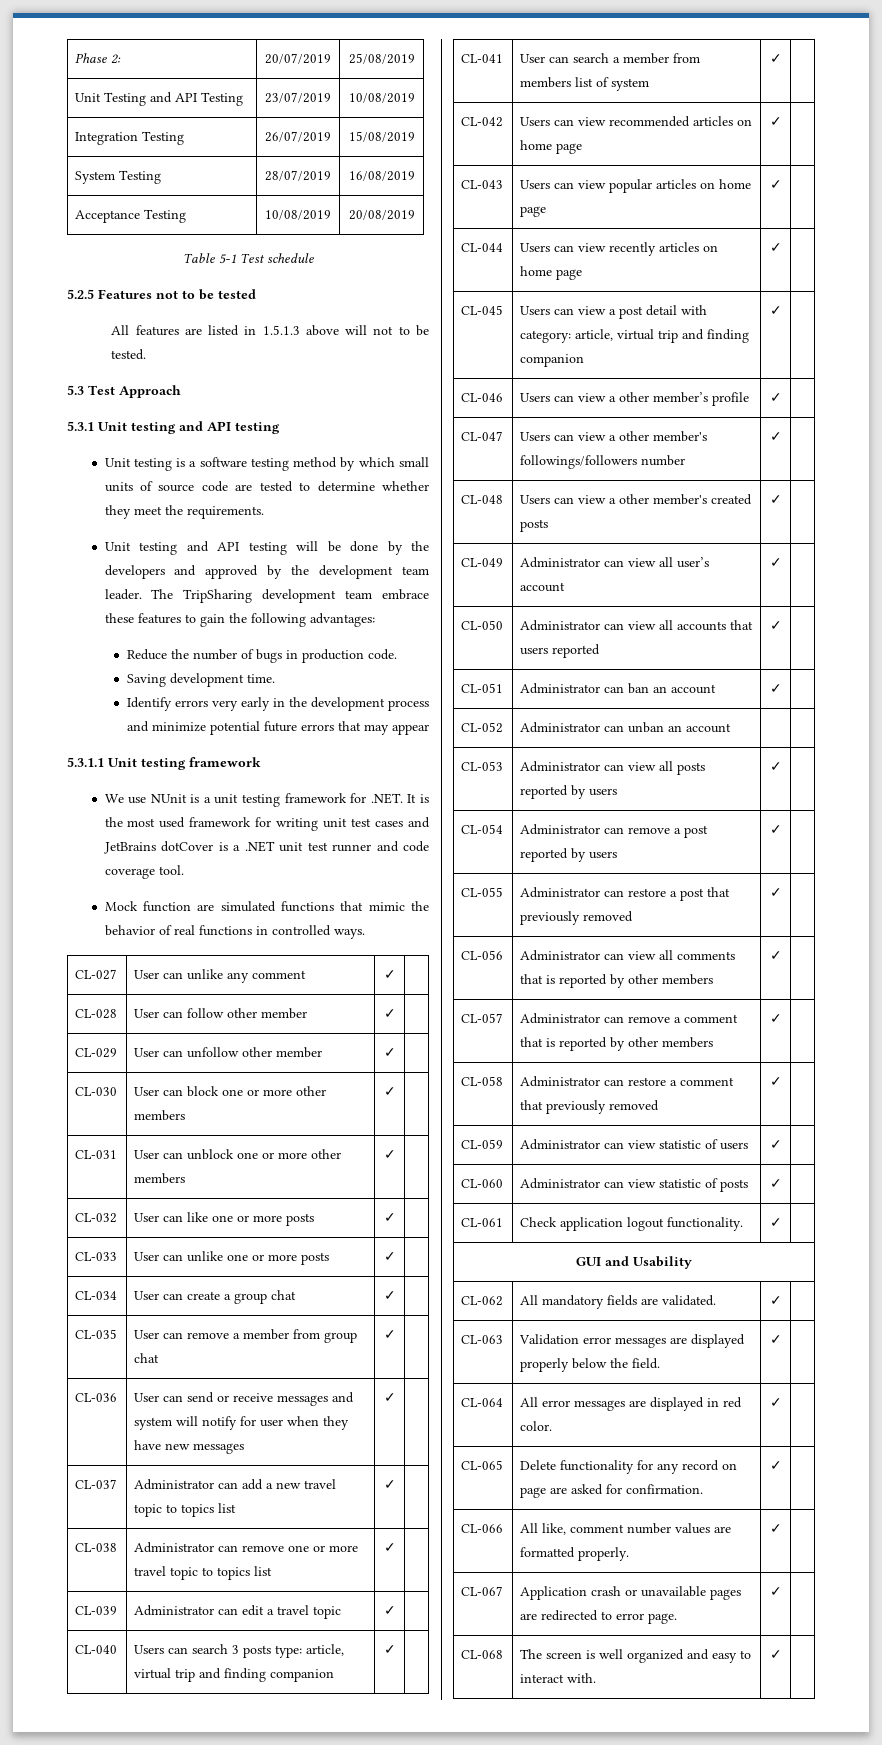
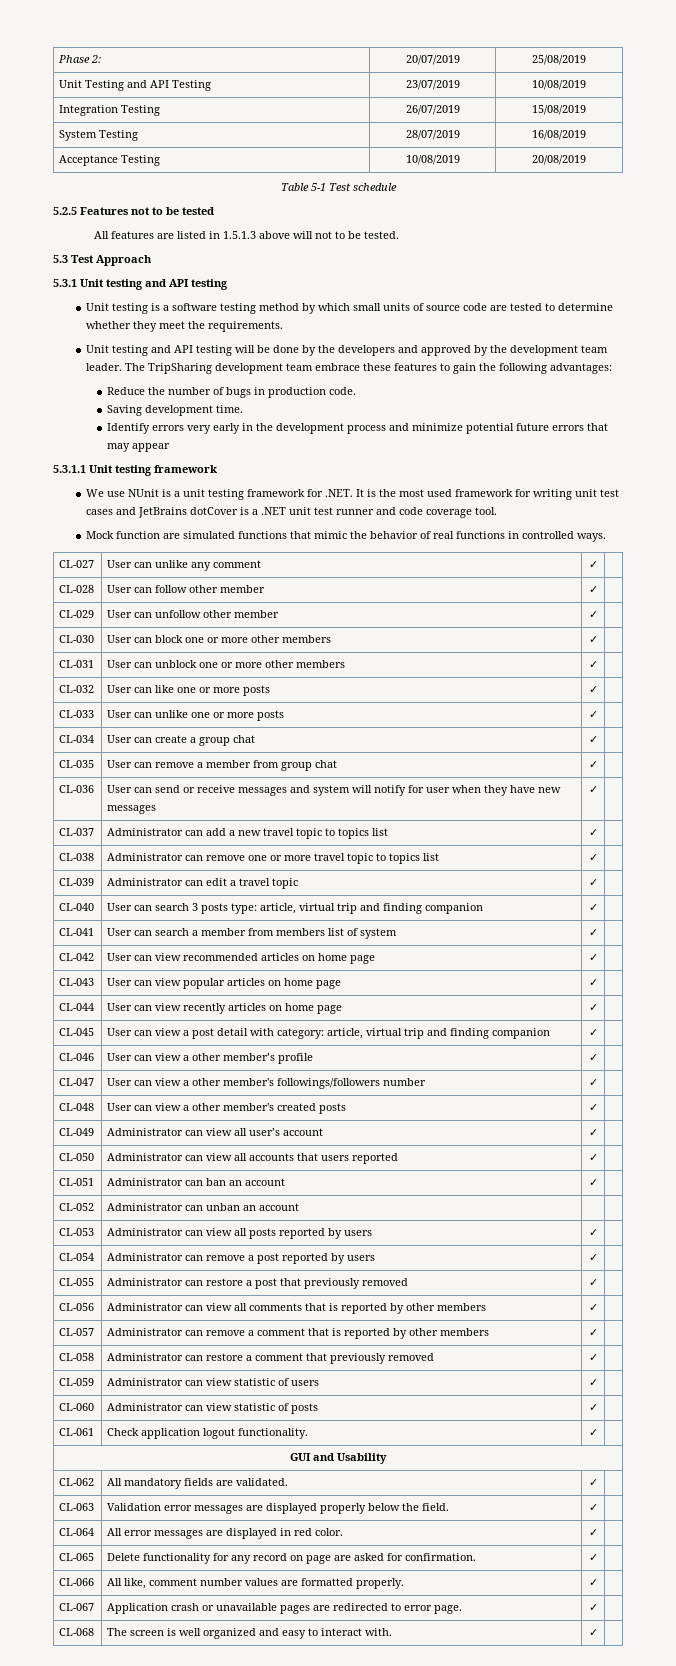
- CL-040 | Users can search 3 posts type: article, virtual trip and finding companion | ✓ |
+ CL-040 | User can search 3 posts type: article, virtual trip and finding companion | ✓ |
- CL-042 | Users can view recommended articles on home page | ✓ |
+ CL-042 | User can view recommended articles on home page | ✓ |
- CL-043 | Users can view popular articles on home page | ✓ |
+ CL-043 | User can view popular articles on home page | ✓ |
- CL-044 | Users can view recently articles on home page | ✓ |
+ CL-044 | User can view recently articles on home page | ✓ |
- CL-045 | Users can view a post detail with category: article, virtual trip and finding companion | ✓ |
+ CL-045 | User can view a post detail with category: article, virtual trip and finding companion | ✓ |
- CL-046 | Users can view a other member’s profile | ✓ |
+ CL-046 | User can view a other member’s profile | ✓ |
- CL-047 | Users can view a other member's followings/followers number | ✓ |
+ CL-047 | User can view a other member's followings/followers number | ✓ |
- CL-048 | Users can view a other member's created posts | ✓ |
+ CL-048 | User can view a other member's created posts | ✓ |

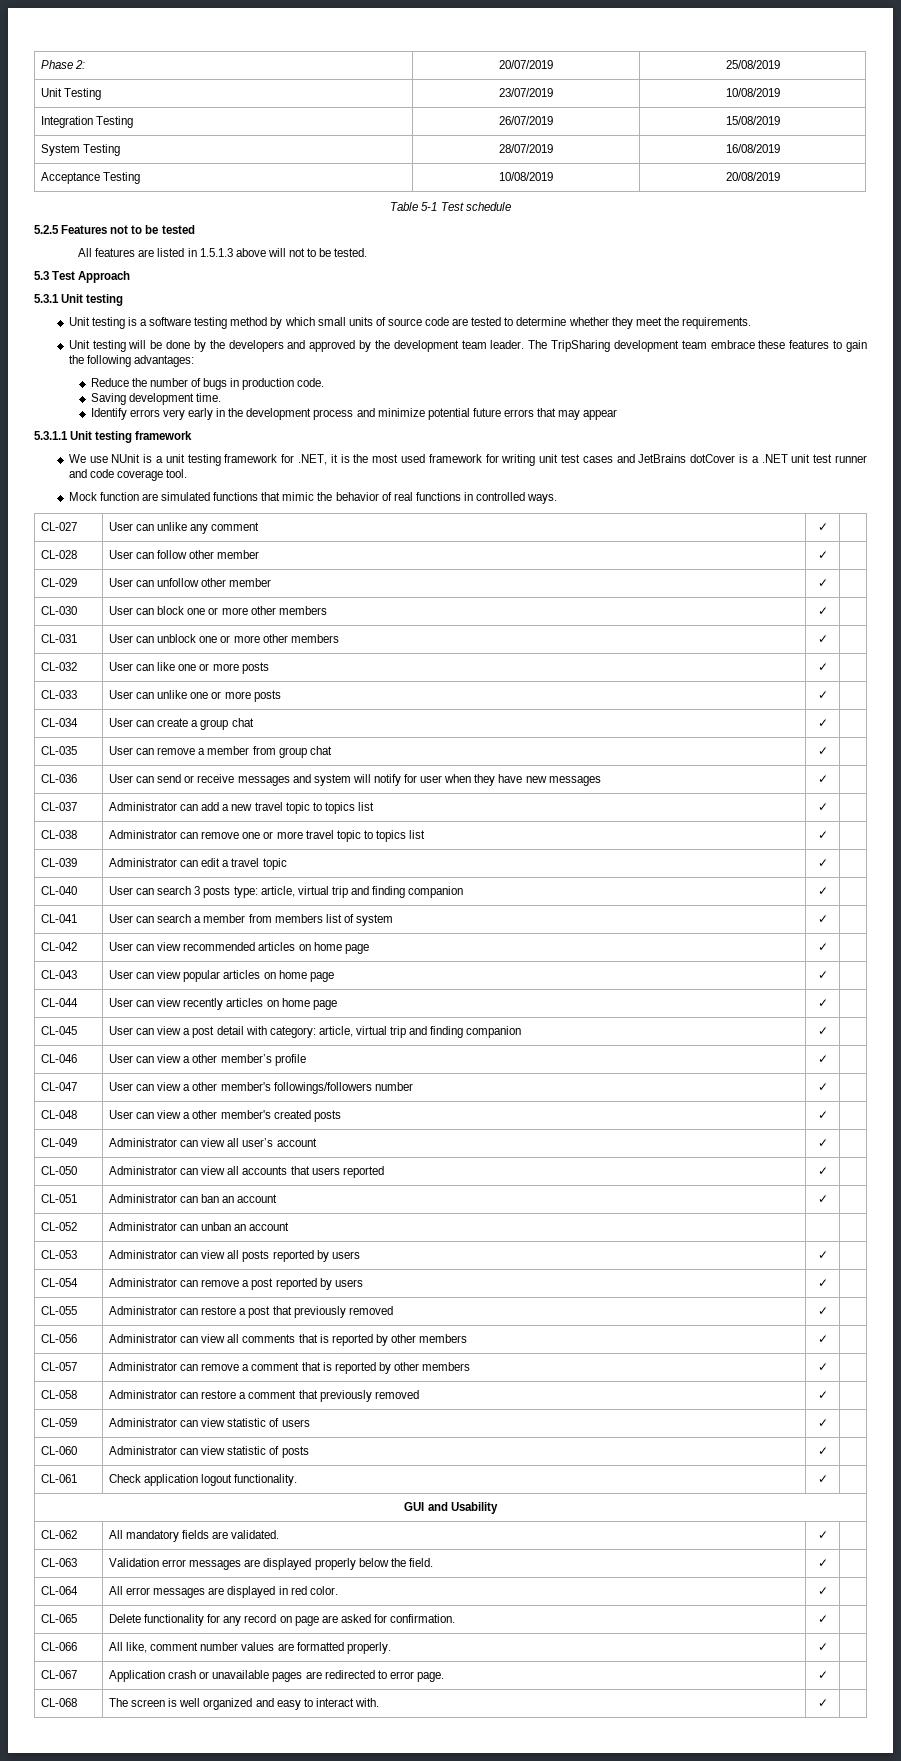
- Unit Testing and API Testing | 23/07/2019 | 10/08/2019
+ Unit Testing | 23/07/2019 | 10/08/2019
- 5.3.1 Unit testing and API testing
+ 5.3.1 Unit testing
- Unit testing and API testing will be done by the developers and approved by the development team leader.
+ Unit testing will be done by the developers and approved by the development team leader.
- We use NUnit is a unit testing framework for .NET. It is the most used framework for writing unit test cases and JetBrains dotCover is a .NET unit test runner and code coverage tool.
+ We use NUnit is a unit testing framework for .NET, it is the most used framework for writing unit test cases and JetBrains dotCover is a .NET unit test runner and code coverage tool.

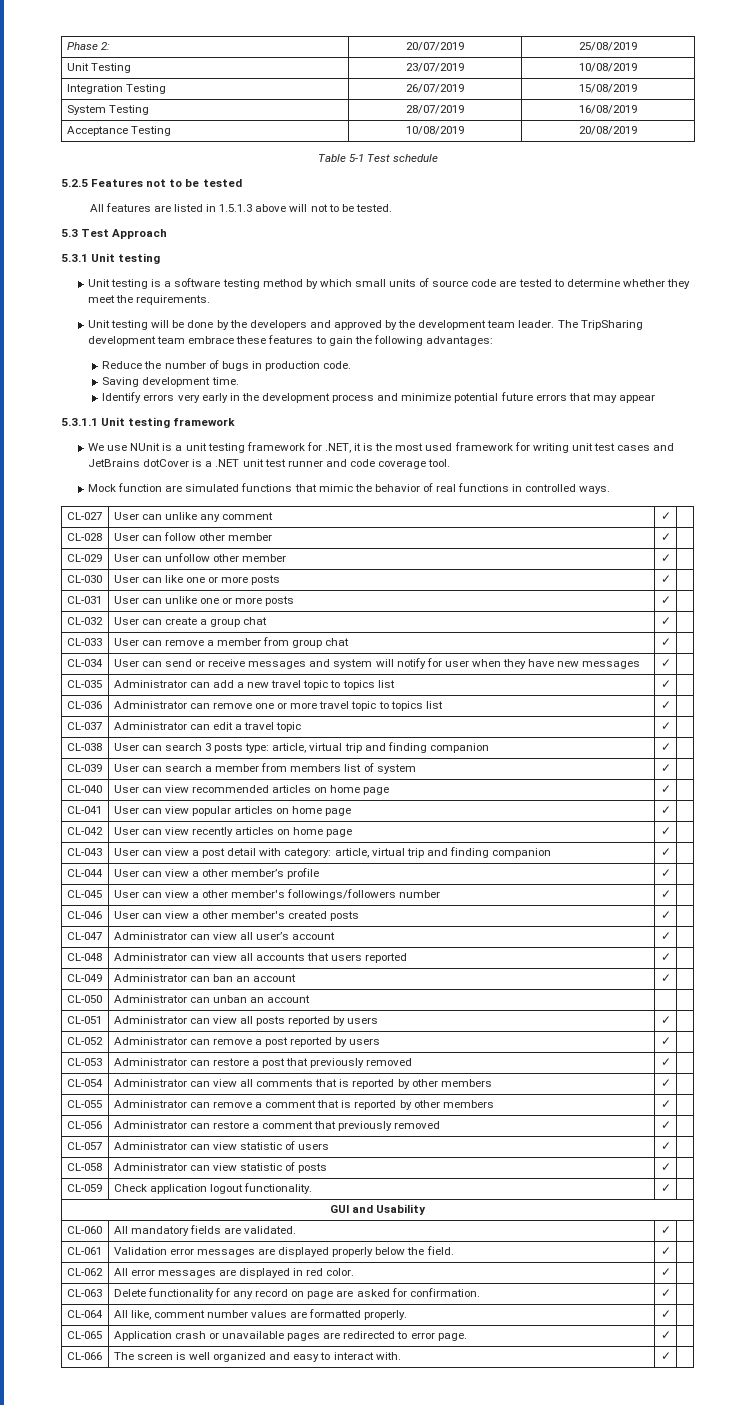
- CL-030 | User can block one or more other members | ✓ |
- CL-031 | User can unblock one or more other members | ✓ |
- CL-032 | User can like one or more posts | ✓ |
+ CL-030 | User can like one or more posts | ✓ |
- CL-033 | User can unlike one or more posts | ✓ |
+ CL-031 | User can unlike one or more posts | ✓ |
- CL-034 | User can create a group chat | ✓ |
+ CL-032 | User can create a group chat | ✓ |
- CL-035 | User can remove a member from group chat | ✓ |
+ CL-033 | User can remove a member from group chat | ✓ |
- CL-036 | User can send or receive messages and system will notify for user when they have new messages | ✓ |
+ CL-034 | User can send or receive messages and system will notify for user when they have new messages | ✓ |
- CL-037 | Administrator can add a new travel topic to topics list | ✓ |
+ CL-035 | Administrator can add a new travel topic to topics list | ✓ |
- CL-038 | Administrator can remove one or more travel topic to topics list | ✓ |
+ CL-036 | Administrator can remove one or more travel topic to topics list | ✓ |
- CL-039 | Administrator can edit a travel topic | ✓ |
+ CL-037 | Administrator can edit a travel topic | ✓ |
- CL-040 | User can search 3 posts type: article, virtual trip and finding companion | ✓ |
+ CL-038 | User can search 3 posts type: article, virtual trip and finding companion | ✓ |
- CL-041 | User can search a member from members list of system | ✓ |
+ CL-039 | User can search a member from members list of system | ✓ |
- CL-042 | User can view recommended articles on home page | ✓ |
+ CL-040 | User can view recommended articles on home page | ✓ |
- CL-043 | User can view popular articles on home page | ✓ |
+ CL-041 | User can view popular articles on home page | ✓ |
- CL-044 | User can view recently articles on home page | ✓ |
+ CL-042 | User can view recently articles on home page | ✓ |
- CL-045 | User can view a post detail with category: article, virtual trip and finding companion | ✓ |
+ CL-043 | User can view a post detail with category: article, virtual trip and finding companion | ✓ |
- CL-046 | User can view a other member’s profile | ✓ |
+ CL-044 | User can view a other member’s profile | ✓ |
- CL-047 | User can view a other member's followings/followers number | ✓ |
+ CL-045 | User can view a other member's followings/followers number | ✓ |
- CL-048 | User can view a other member's created posts | ✓ |
+ CL-046 | User can view a other member's created posts | ✓ |
- CL-049 | Administrator can view all user’s account | ✓ |
+ CL-047 | Administrator can view all user’s account | ✓ |
- CL-050 | Administrator can view all accounts that users reported | ✓ |
+ CL-048 | Administrator can view all accounts that users reported | ✓ |
- CL-051 | Administrator can ban an account | ✓ |
+ CL-049 | Administrator can ban an account | ✓ |
- CL-052 | Administrator can unban an account | |
+ CL-050 | Administrator can unban an account | |
- CL-053 | Administrator can view all posts reported by users | ✓ |
+ CL-051 | Administrator can view all posts reported by users | ✓ |
- CL-054 | Administrator can remove a post reported by users | ✓ |
+ CL-052 | Administrator can remove a post reported by users | ✓ |
- CL-055 | Administrator can restore a post that previously removed | ✓ |
+ CL-053 | Administrator can restore a post that previously removed | ✓ |
- CL-056 | Administrator can view all comments that is reported by other members | ✓ |
+ CL-054 | Administrator can view all comments that is reported by other members | ✓ |
- CL-057 | Administrator can remove a comment that is reported by other members | ✓ |
+ CL-055 | Administrator can remove a comment that is reported by other members | ✓ |
- CL-058 | Administrator can restore a comment that previously removed | ✓ |
+ CL-056 | Administrator can restore a comment that previously removed | ✓ |
- CL-059 | Administrator can view statistic of users | ✓ |
+ CL-057 | Administrator can view statistic of users | ✓ |
- CL-060 | Administrator can view statistic of posts | ✓ |
+ CL-058 | Administrator can view statistic of posts | ✓ |
- CL-061 | Check application logout functionality. | ✓ |
+ CL-059 | Check application logout functionality. | ✓ |
- CL-062 | All mandatory fields are validated. | ✓ |
+ CL-060 | All mandatory fields are validated. | ✓ |
- CL-063 | Validation error messages are displayed properly below the field. | ✓ |
+ CL-061 | Validation error messages are displayed properly below the field. | ✓ |
- CL-064 | All error messages are displayed in red color. | ✓ |
+ CL-062 | All error messages are displayed in red color. | ✓ |
- CL-065 | Delete functionality for any record on page are asked for confirmation. | ✓ |
+ CL-063 | Delete functionality for any record on page are asked for confirmation. | ✓ |
- CL-066 | All like, comment number values are formatted properly. | ✓ |
+ CL-064 | All like, comment number values are formatted properly. | ✓ |
- CL-067 | Application crash or unavailable pages are redirected to error page. | ✓ |
+ CL-065 | Application crash or unavailable pages are redirected to error page. | ✓ |
- CL-068 | The screen is well organized and easy to interact with. | ✓ |
+ CL-066 | The screen is well organized and easy to interact with. | ✓ |

